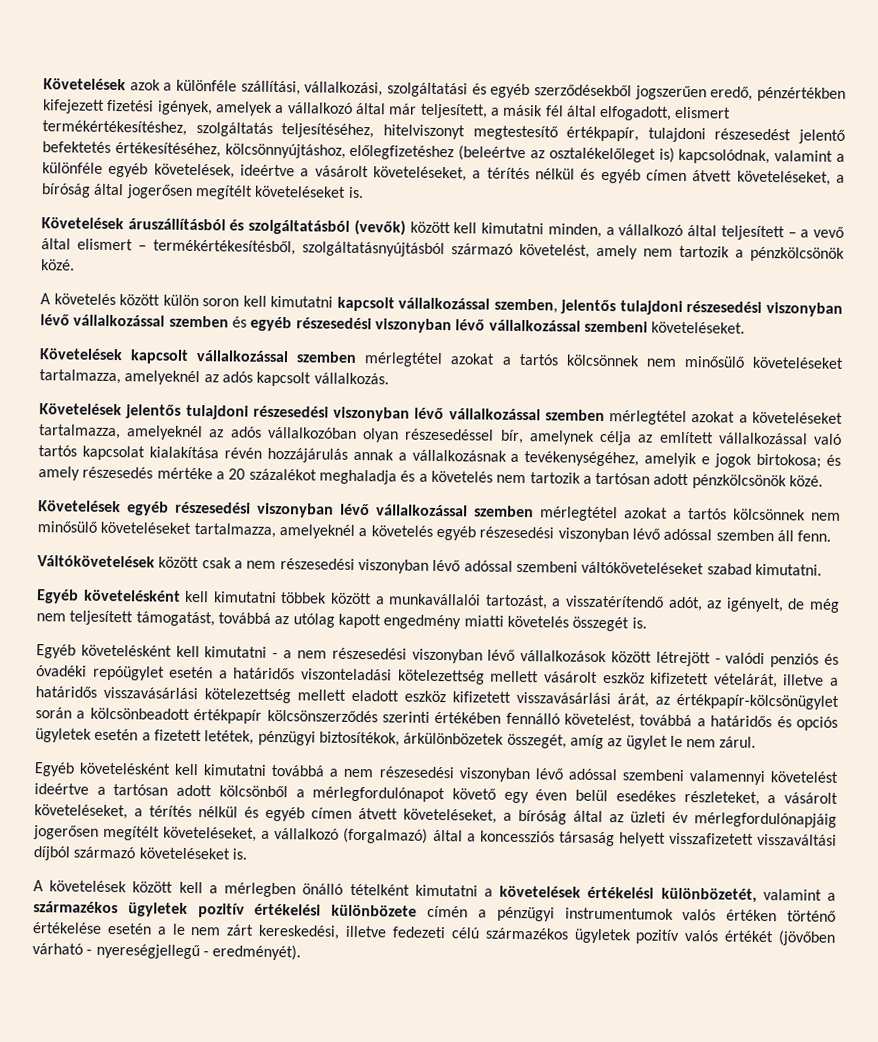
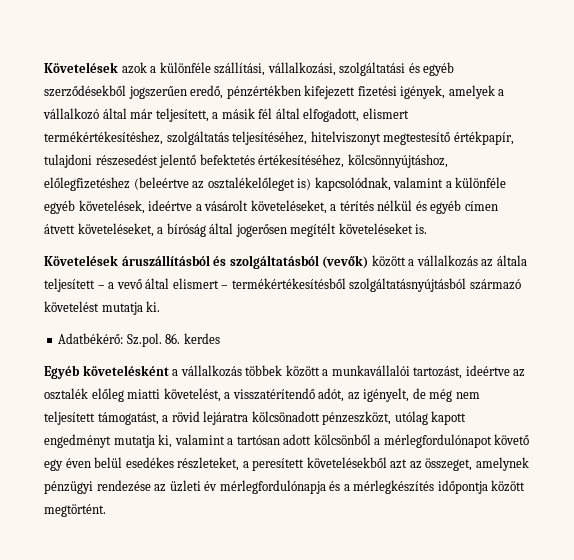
- Követelések áruszállításból és szolgáltatásból (vevők) között kell kimutatni minden, a vállalkozó által teljesített – a vevő által elismert – termékértékesítésből, szolgáltatásnyújtásból származó követelést, amely nem tartozik a pénzkölcsönök közé.
- A követelés között külön soron kell kimutatni kapcsolt vállalkozással szemben, jelentős tulajdoni részesedési viszonyban lévő vállalkozással szemben és egyéb részesedési viszonyban lévő vállalkozással szembeni követeléseket.
- Követelések kapcsolt vállalkozással szemben mérlegtétel azokat a tartós kölcsönnek nem minősülő követeléseket tartalmazza, amelyeknél az adós kapcsolt vállalkozás.
- Követelések jelentős tulajdoni részesedési viszonyban lévő vállalkozással szemben mérlegtétel azokat a követeléseket tartalmazza, amelyeknél az adós vállalkozóban olyan részesedéssel bír, amelynek célja az említett vállalkozással való tartós kapcsolat kialakítása révén hozzájárulás annak a vállalkozásnak a tevékenységéhez, amelyik e jogok birtokosa; és amely részesedés mértéke a 20 százalékot meghaladja és a követelés nem tartozik a tartósan adott pénzkölcsönök közé.
- Követelések egyéb részesedési viszonyban lévő vállalkozással szemben mérlegtétel azokat a tartós kölcsönnek nem minősülő követeléseket tartalmazza, amelyeknél a követelés egyéb részesedési viszonyban lévő adóssal szemben áll fenn.
- Váltókövetelések között csak a nem részesedési viszonyban lévő adóssal szembeni váltóköveteléseket szabad kimutatni.
- Egyéb követelésként kell kimutatni többek között a munkavállalói tartozást, a visszatérítendő adót, az igényelt, de még nem teljesített támogatást, továbbá az utólag kapott engedmény miatti követelés összegét is.
- Egyéb követelésként kell kimutatni - a nem részesedési viszonyban lévő vállalkozások között létrejött - valódi penziós és óvadéki repóügylet esetén a határidős viszonteladási kötelezettség mellett vásárolt eszköz kifizetett vételárát, illetve a határidős visszavásárlási kötelezettség mellett eladott eszköz kifizetett visszavásárlási árát, az értékpapír-kölcsönügylet során a kölcsönbeadott értékpapír kölcsönszerződés szerinti értékében fennálló követelést, továbbá a határidős és opciós ügyletek esetén a fizetett letétek, pénzügyi biztosítékok, árkülönbözetek összegét, amíg az ügylet le nem zárul.
- Egyéb követelésként kell kimutatni továbbá a nem részesedési viszonyban lévő adóssal szembeni valamennyi követelést ideértve a tartósan adott kölcsönből a mérlegfordulónapot követő egy éven belül esedékes részleteket, a vásárolt követeléseket, a térítés nélkül és egyéb címen átvett követeléseket, a bíróság által az üzleti év mérlegfordulónapjáig jogerősen megítélt követeléseket, a vállalkozó (forgalmazó) által a koncessziós társaság helyett visszafizetett visszaváltási díjból származó követeléseket is.
- A követelések között kell a mérlegben önálló tételként kimutatni a követelések értékelési különbözetét, valamint a származékos ügyletek pozitív értékelési különbözete címén a pénzügyi instrumentumok valós értéken történő értékelése esetén a le nem zárt kereskedési, illetve fedezeti célú származékos ügyletek pozitív valós értékét (jövőben várható - nyereségjellegű - eredményét).
+ Követelések áruszállításból és szolgáltatásból (vevők) között a vállalkozás az általa teljesített – a vevő által elismert – termékértékesítésből szolgáltatásnyújtásból származó követelést mutatja ki.
+ Adatbékérő: Sz.pol. 86. kerdes
+ Egyéb követelésként a vállalkozás többek között a munkavállalói tartozást, ideértve az osztalék előleg miatti követelést, a visszatérítendő adót, az igényelt, de még nem teljesített támogatást, a rövid lejáratra kölcsönadott pénzeszközt, utólag kapott engedményt mutatja ki, valamint a tartósan adott kölcsönből a mérlegfordulónapot követő egy éven belül esedékes részleteket, a peresített követelésekből azt az összeget, amelynek pénzügyi rendezése az üzleti év mérlegfordulónapja és a mérlegkészítés időpontja között megtörtént.

